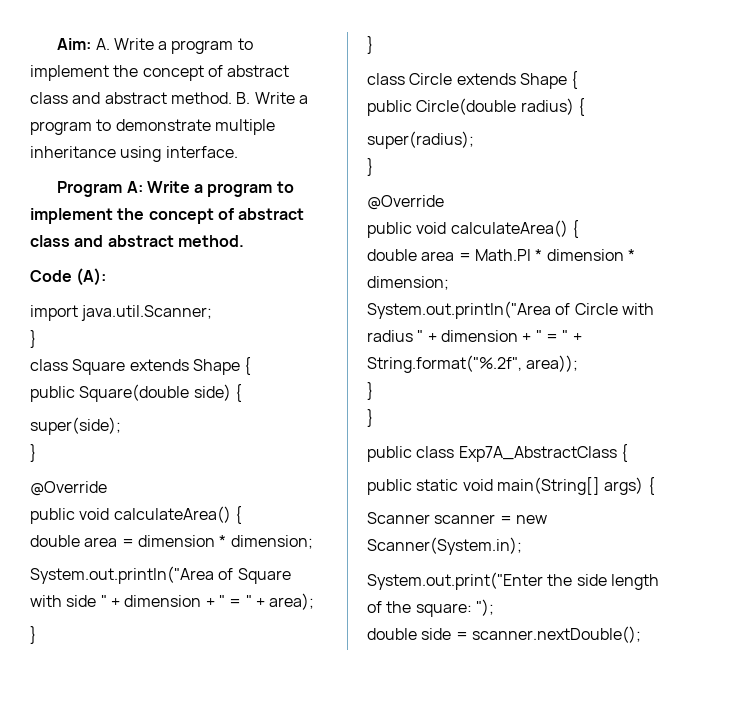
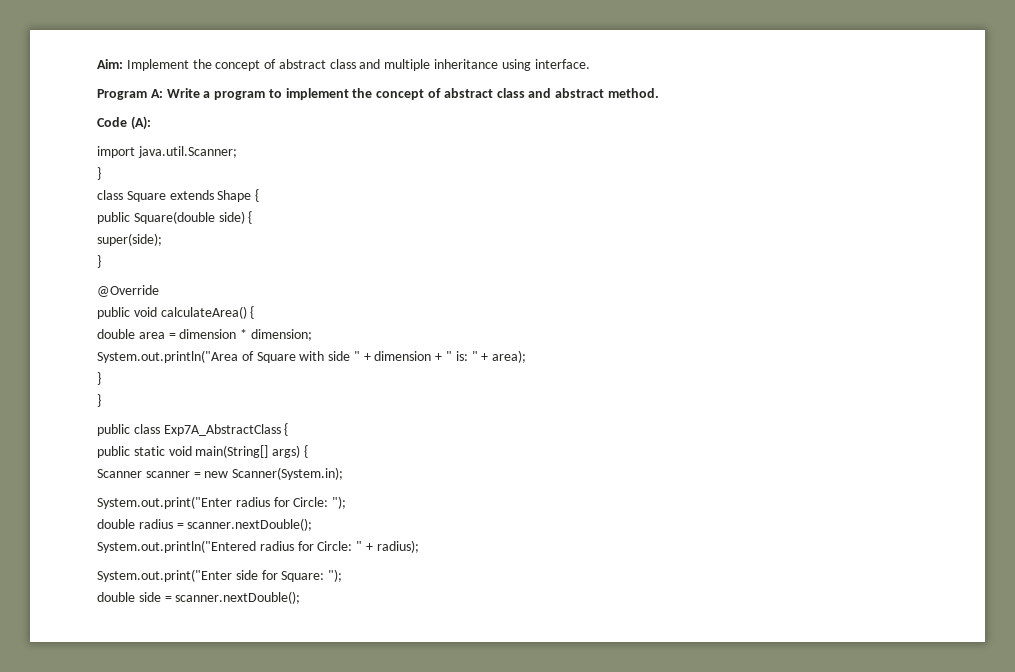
- Aim: A. Write a program to implement the concept of abstract class and abstract method. B. Write a program to demonstrate multiple inheritance using interface.
+ Aim: Implement the concept of abstract class and multiple inheritance using interface.
- System.out.println("Area of Square with side " + dimension + " = " + area);
+ System.out.println("Area of Square with side " + dimension + " is: " + area);
- class Circle extends Shape {
- public Circle(double radius) {
- super(radius);
- }
- @Override
- public void calculateArea() {
- double area = Math.PI * dimension * dimension;
- System.out.println("Area of Circle with radius " + dimension + " = " + String.format("%.2f", area));
- }
- }
- System.out.print("Enter the side length of the square: ");
+ System.out.print("Enter radius for Circle: ");
+ double radius = scanner.nextDouble();
+ System.out.println("Entered radius for Circle: " + radius);
+ System.out.print("Enter side for Square: ");

